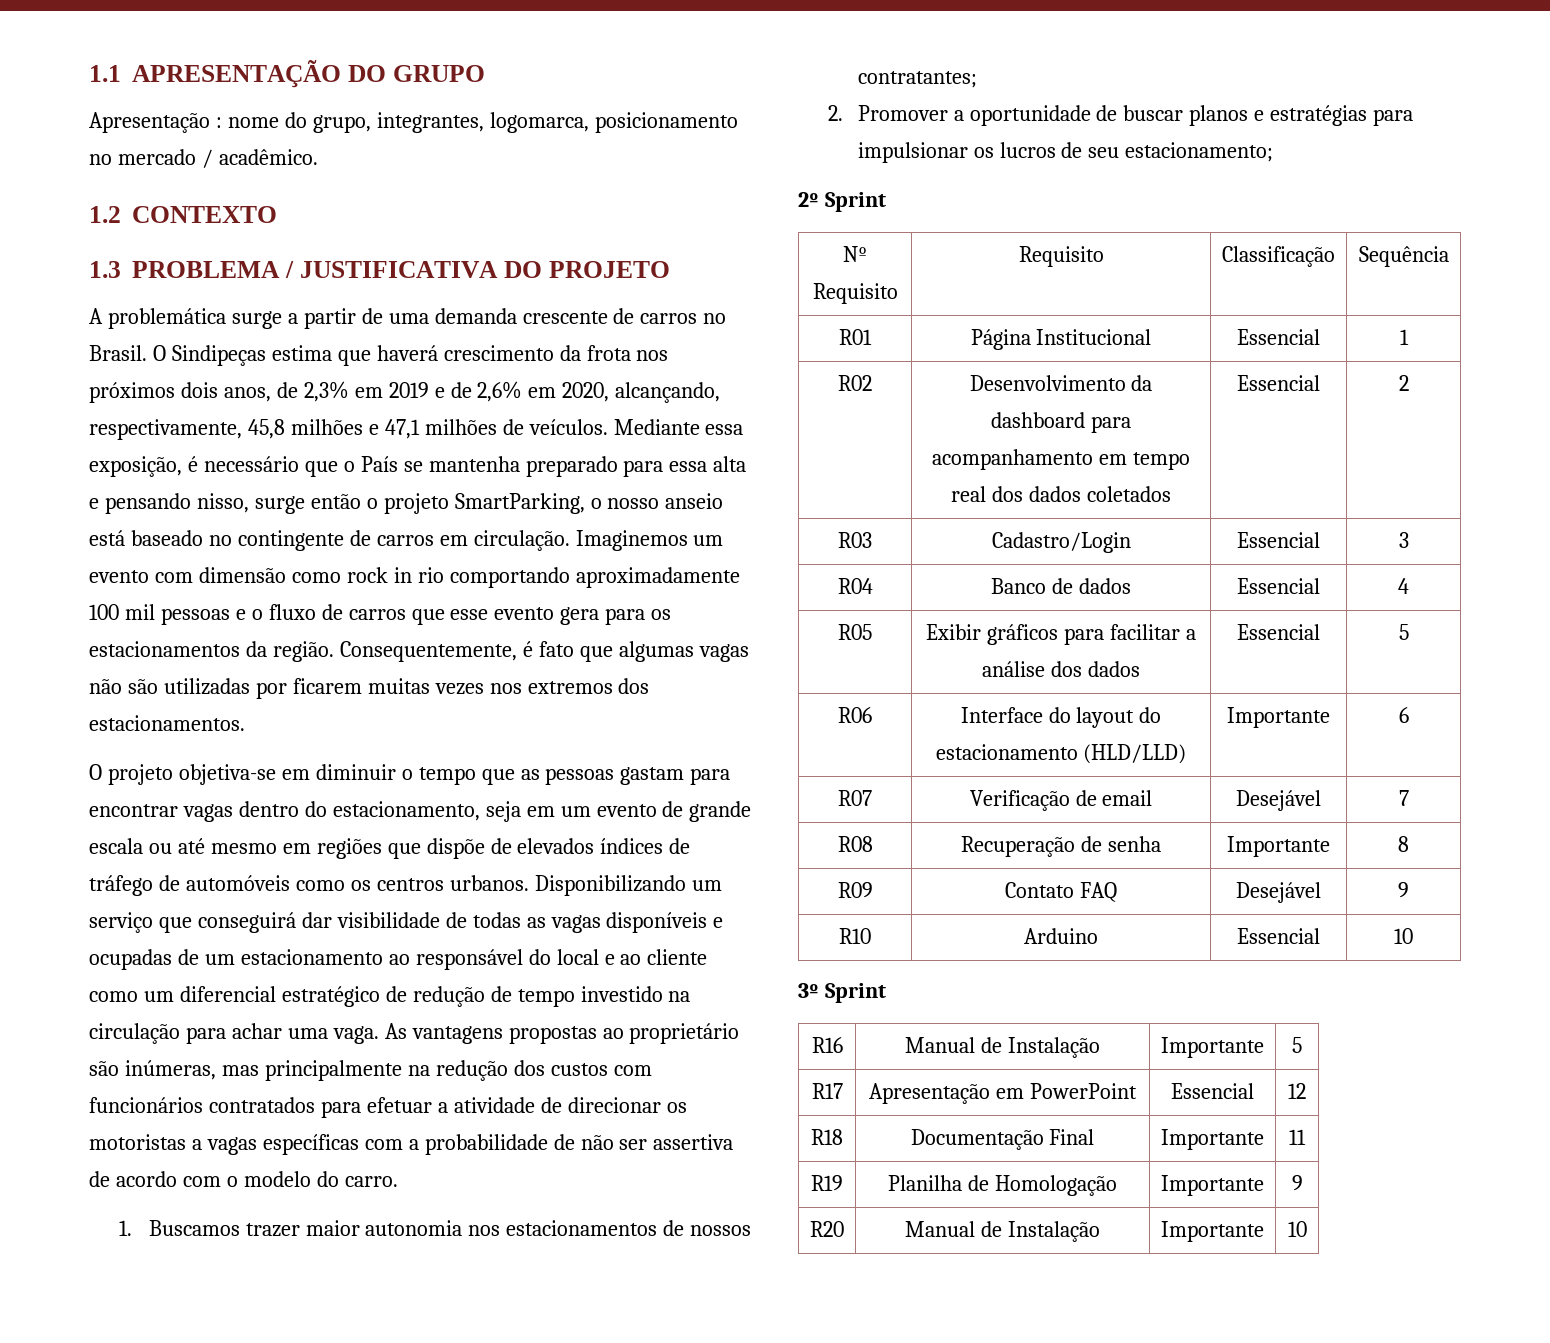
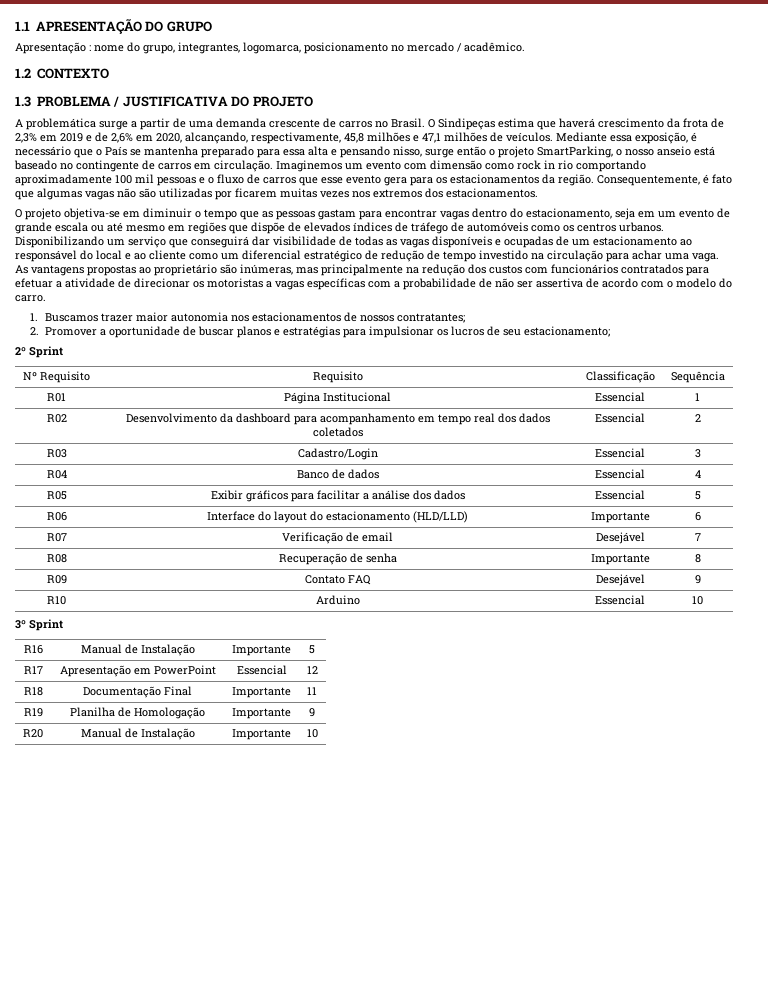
- O Sindipeças estima que haverá crescimento da frota nos próximos dois anos, de 2,3% em 2019 e de 2,6% em 2020, alcançando, respectivamente, 45,8 milhões e 47,1 milhões de veículos.
+ O Sindipeças estima que haverá crescimento da frota de 2,3% em 2019 e de 2,6% em 2020, alcançando, respectivamente, 45,8 milhões e 47,1 milhões de veículos.

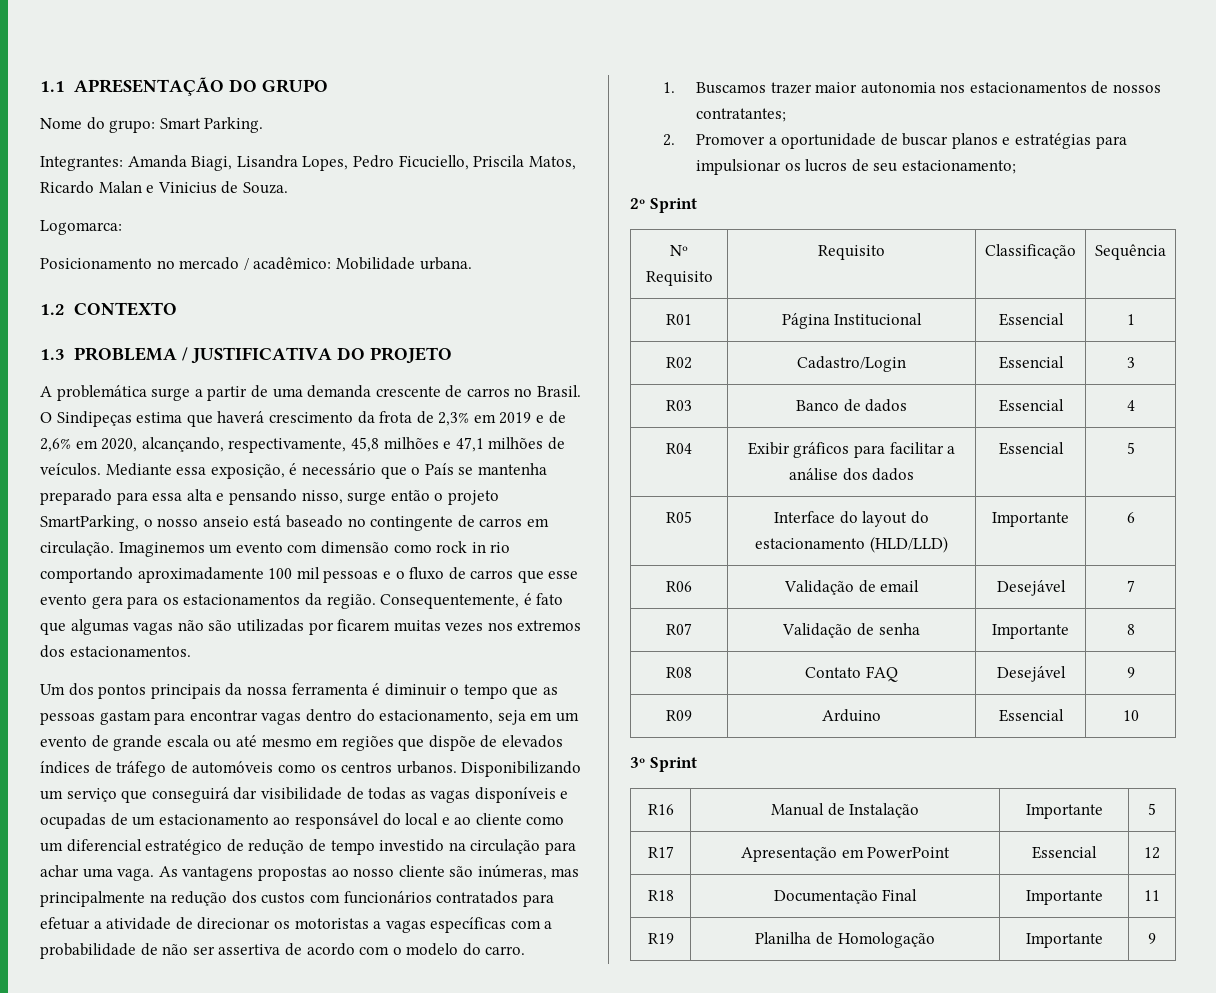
- Apresentação : nome do grupo, integrantes, logomarca, posicionamento no mercado / acadêmico.
+ Nome do grupo: Smart Parking.
+ Integrantes: Amanda Biagi, Lisandra Lopes, Pedro Ficuciello, Priscila Matos, Ricardo Malan e Vinicius de Souza.
+ Logomarca:
+ Posicionamento no mercado / acadêmico: Mobilidade urbana.
- O projeto objetiva-se em diminuir o tempo que as pessoas gastam para encontrar vagas dentro do estacionamento, seja em um evento de grande escala ou até mesmo em regiões que dispõe de elevados índices de tráfego de automóveis como os centros urbanos.
+ Um dos pontos principais da nossa ferramenta é diminuir o tempo que as pessoas gastam para encontrar vagas dentro do estacionamento, seja em um evento de grande escala ou até mesmo em regiões que dispõe de elevados índices de tráfego de automóveis como os centros urbanos.
- As vantagens propostas ao proprietário são inúmeras, mas principalmente na redução dos custos com funcionários contratados para efetuar a atividade de direcionar os motoristas a vagas específicas com a probabilidade de não ser assertiva de acordo com o modelo do carro.
+ As vantagens propostas ao nosso cliente são inúmeras, mas principalmente na redução dos custos com funcionários contratados para efetuar a atividade de direcionar os motoristas a vagas específicas com a probabilidade de não ser assertiva de acordo com o modelo do carro.
- R02 | Desenvolvimento da dashboard para acompanhamento em tempo real dos dados coletados | Essencial | 2
- R03 | Cadastro/Login | Essencial | 3
+ R02 | Cadastro/Login | Essencial | 3
- R04 | Banco de dados | Essencial | 4
+ R03 | Banco de dados | Essencial | 4
- R05 | Exibir gráficos para facilitar a análise dos dados | Essencial | 5
+ R04 | Exibir gráficos para facilitar a análise dos dados | Essencial | 5
- R06 | Interface do layout do estacionamento (HLD/LLD) | Importante | 6
+ R05 | Interface do layout do estacionamento (HLD/LLD) | Importante | 6
- R07 | Verificação de email | Desejável | 7
+ R06 | Validação de email | Desejável | 7
- R08 | Recuperação de senha | Importante | 8
+ R07 | Validação de senha | Importante | 8
- R09 | Contato FAQ | Desejável | 9
+ R08 | Contato FAQ | Desejável | 9
- R10 | Arduino | Essencial | 10
+ R09 | Arduino | Essencial | 10
- R20 | Manual de Instalação | Importante | 10

